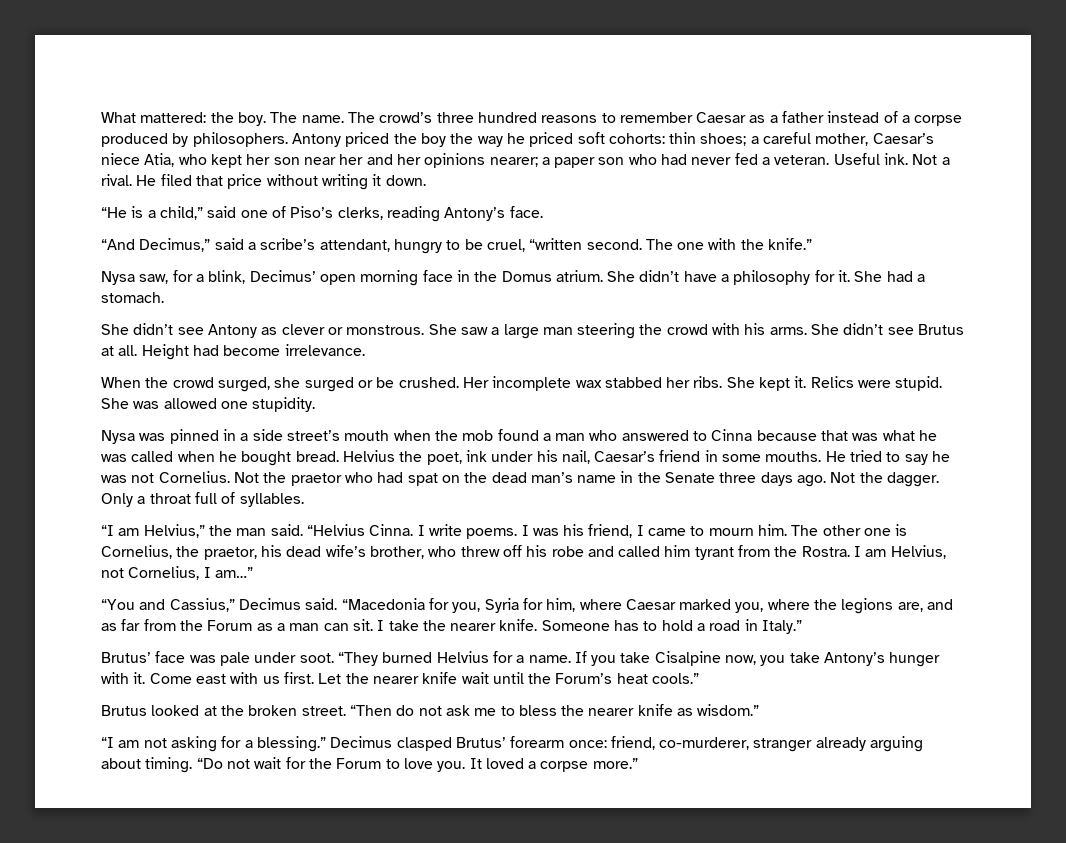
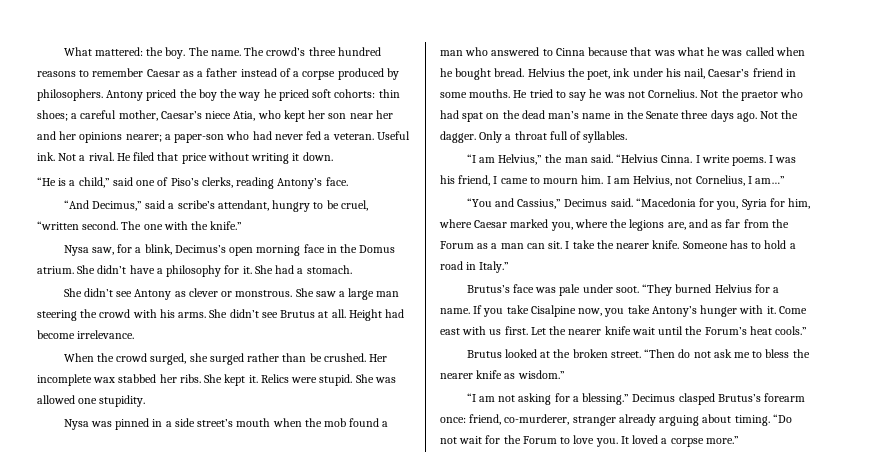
- Antony priced the boy the way he priced soft cohorts: thin shoes; a careful mother, Caesar’s niece Atia, who kept her son near her and her opinions nearer; a paper son who had never fed a veteran.
+ Antony priced the boy the way he priced soft cohorts: thin shoes; a careful mother, Caesar’s niece Atia, who kept her son near her and her opinions nearer; a paper-son who had never fed a veteran.
- Nysa saw, for a blink, Decimus’ open morning face in the Domus atrium.
+ Nysa saw, for a blink, Decimus’s open morning face in the Domus atrium.
- When the crowd surged, she surged or be crushed.
+ When the crowd surged, she surged rather than be crushed.
- The other one is Cornelius, the praetor, his dead wife’s brother, who threw off his robe and called him tyrant from the Rostra.
- Brutus’ face was pale under soot.
+ Brutus’s face was pale under soot.
- Decimus clasped Brutus’ forearm once: friend, co-murderer, stranger already arguing about timing.
+ Decimus clasped Brutus’s forearm once: friend, co-murderer, stranger already arguing about timing.

